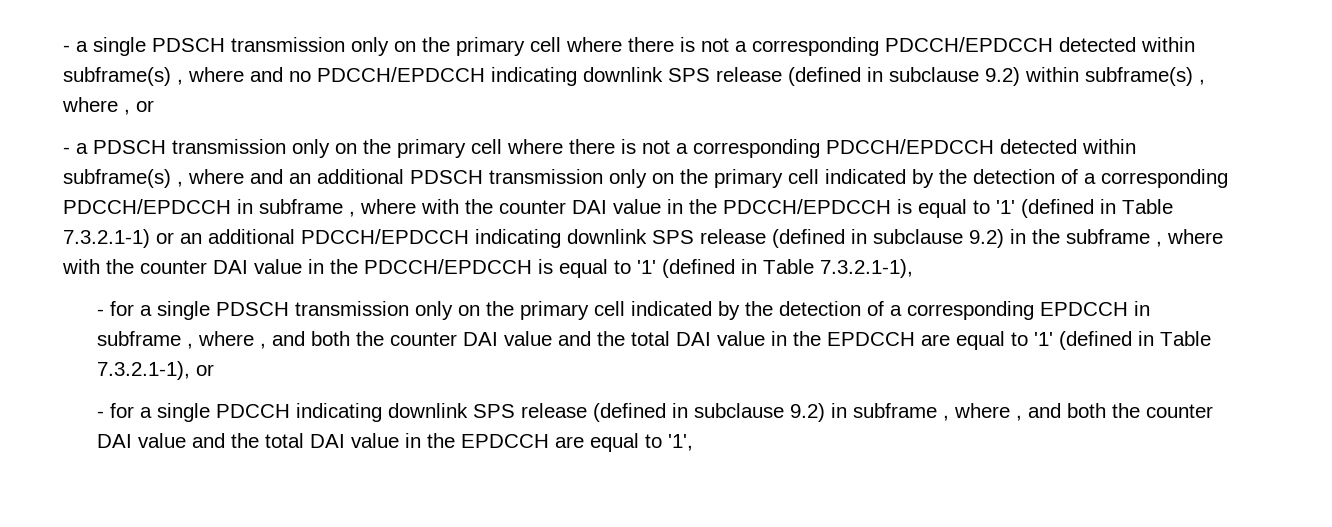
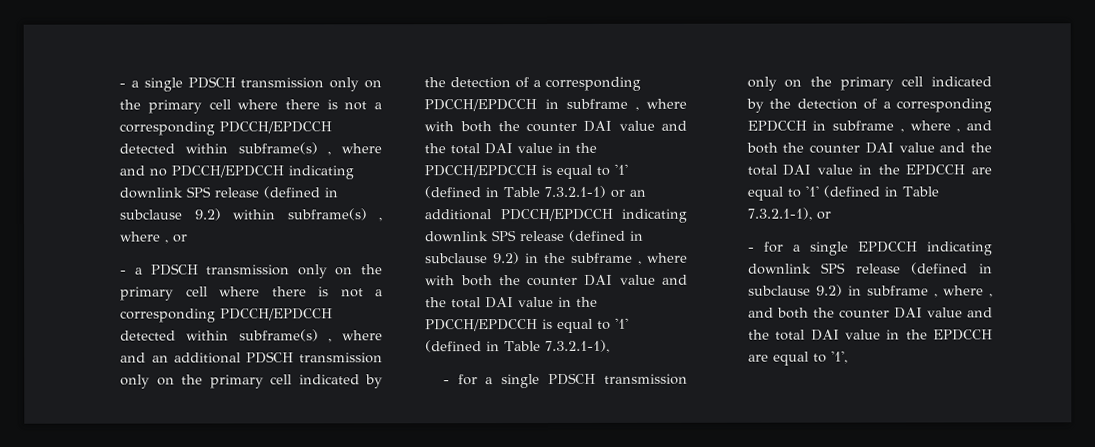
- - a PDSCH transmission only on the primary cell where there is not a corresponding PDCCH/EPDCCH detected within subframe(s) , where and an additional PDSCH transmission only on the primary cell indicated by the detection of a corresponding PDCCH/EPDCCH in subframe , where with the counter DAI value in the PDCCH/EPDCCH is equal to '1' (defined in Table 7.3.2.1-1) or an additional PDCCH/EPDCCH indicating downlink SPS release (defined in subclause 9.2) in the subframe , where with the counter DAI value in the PDCCH/EPDCCH is equal to '1' (defined in Table 7.3.2.1-1),
+ - a PDSCH transmission only on the primary cell where there is not a corresponding PDCCH/EPDCCH detected within subframe(s) , where and an additional PDSCH transmission only on the primary cell indicated by the detection of a corresponding PDCCH/EPDCCH in subframe , where with both the counter DAI value and the total DAI value in the PDCCH/EPDCCH is equal to '1' (defined in Table 7.3.2.1-1) or an additional PDCCH/EPDCCH indicating downlink SPS release (defined in subclause 9.2) in the subframe , where with both the counter DAI value and the total DAI value in the PDCCH/EPDCCH is equal to '1' (defined in Table 7.3.2.1-1),
- - for a single PDCCH indicating downlink SPS release (defined in subclause 9.2) in subframe , where , and both the counter DAI value and the total DAI value in the EPDCCH are equal to '1',
+ - for a single EPDCCH indicating downlink SPS release (defined in subclause 9.2) in subframe , where , and both the counter DAI value and the total DAI value in the EPDCCH are equal to '1',

